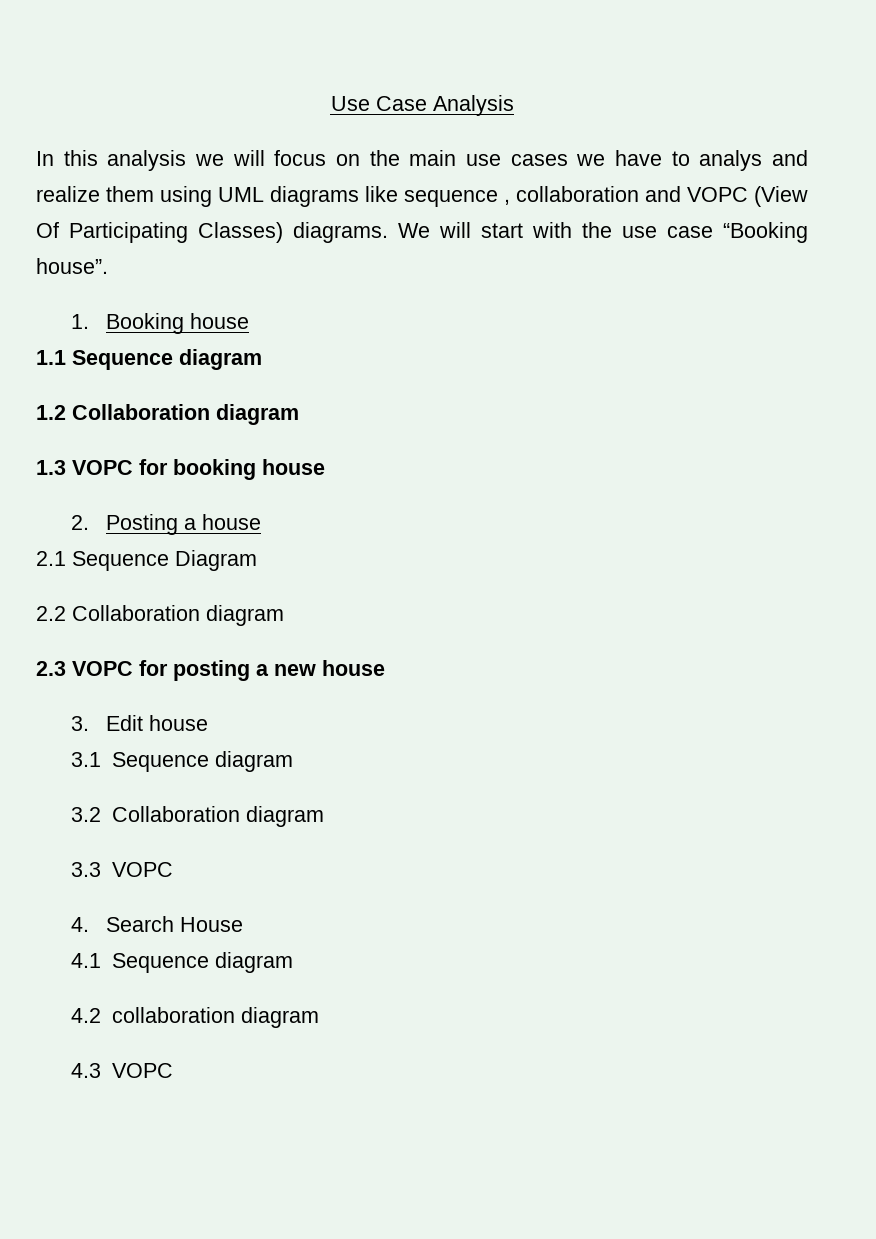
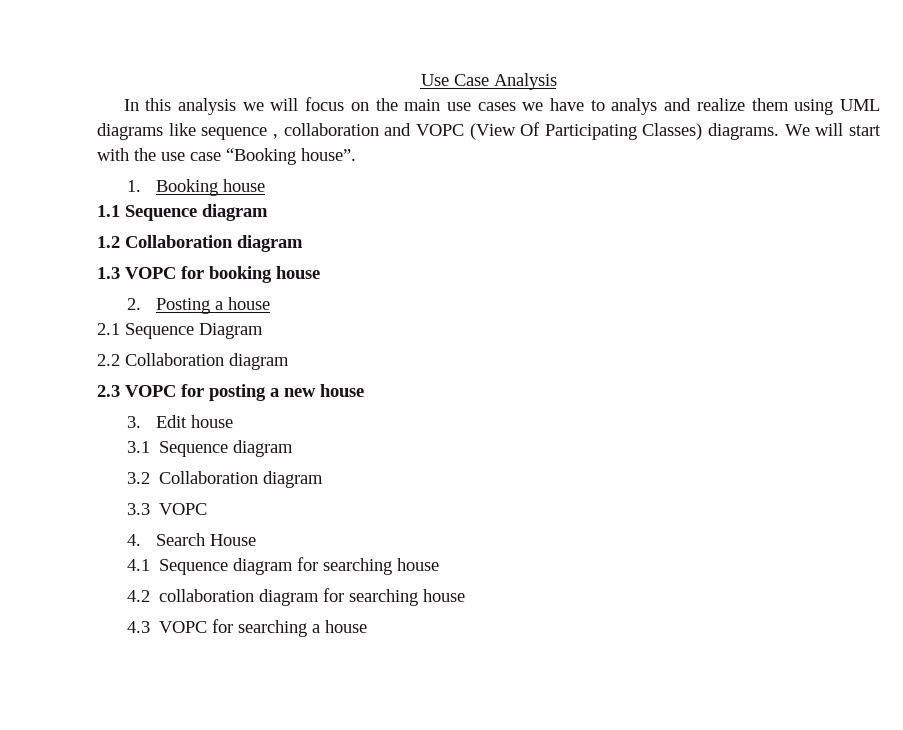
- 4.1 Sequence diagram
+ 4.1 Sequence diagram for searching house
- 4.2 collaboration diagram
+ 4.2 collaboration diagram for searching house
- 4.3 VOPC
+ 4.3 VOPC for searching a house

